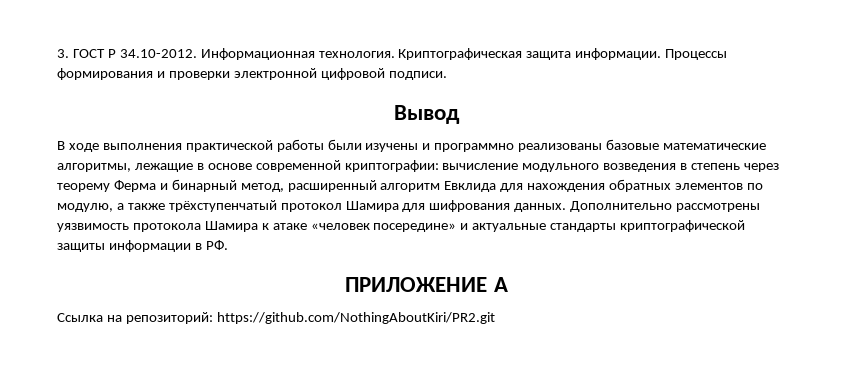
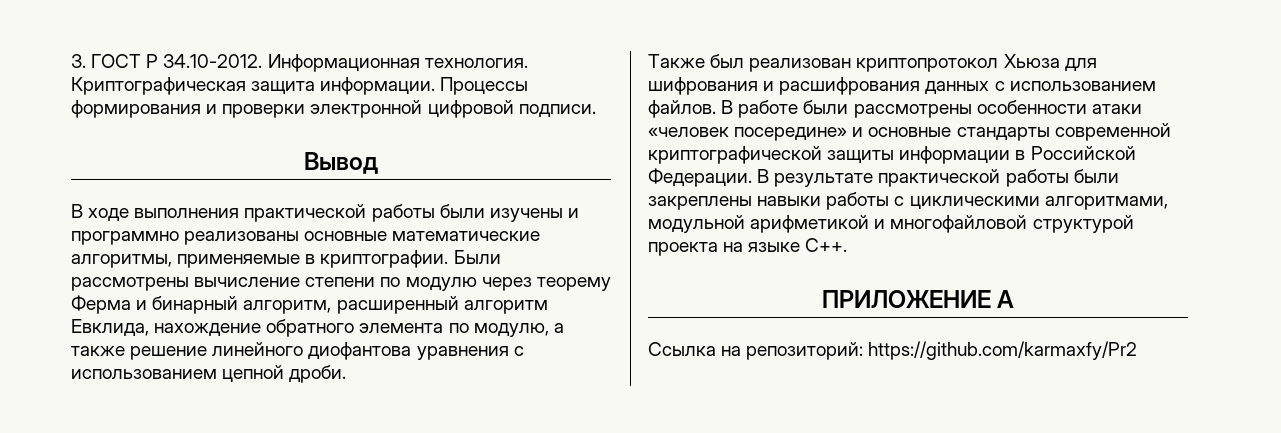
- В ходе выполнения практической работы были изучены и программно реализованы базовые математические алгоритмы, лежащие в основе современной криптографии: вычисление модульного возведения в степень через теорему Ферма и бинарный метод, расширенный алгоритм Евклида для нахождения обратных элементов по модулю, а также трёхступенчатый протокол Шамира для шифрования данных. Дополнительно рассмотрены уязвимость протокола Шамира к атаке «человек посередине» и актуальные стандарты криптографической защиты информации в РФ.
+ В ходе выполнения практической работы были изучены и программно реализованы основные математические алгоритмы, применяемые в криптографии. Были рассмотрены вычисление степени по модулю через теорему Ферма и бинарный алгоритм, расширенный алгоритм Евклида, нахождение обратного элемента по модулю, а также решение линейного диофантова уравнения с использованием цепной дроби.
+ Также был реализован криптопротокол Хьюза для шифрования и расшифрования данных с использованием файлов. В работе были рассмотрены особенности атаки «человек посередине» и основные стандарты современной криптографической защиты информации в Российской Федерации. В результате практической работы были закреплены навыки работы с циклическими алгоритмами, модульной арифметикой и многофайловой структурой проекта на языке C++.
- Ссылка на репозиторий: https://github.com/NothingAboutKiri/PR2.git
+ Ссылка на репозиторий: https://github.com/karmaxfy/Pr2

